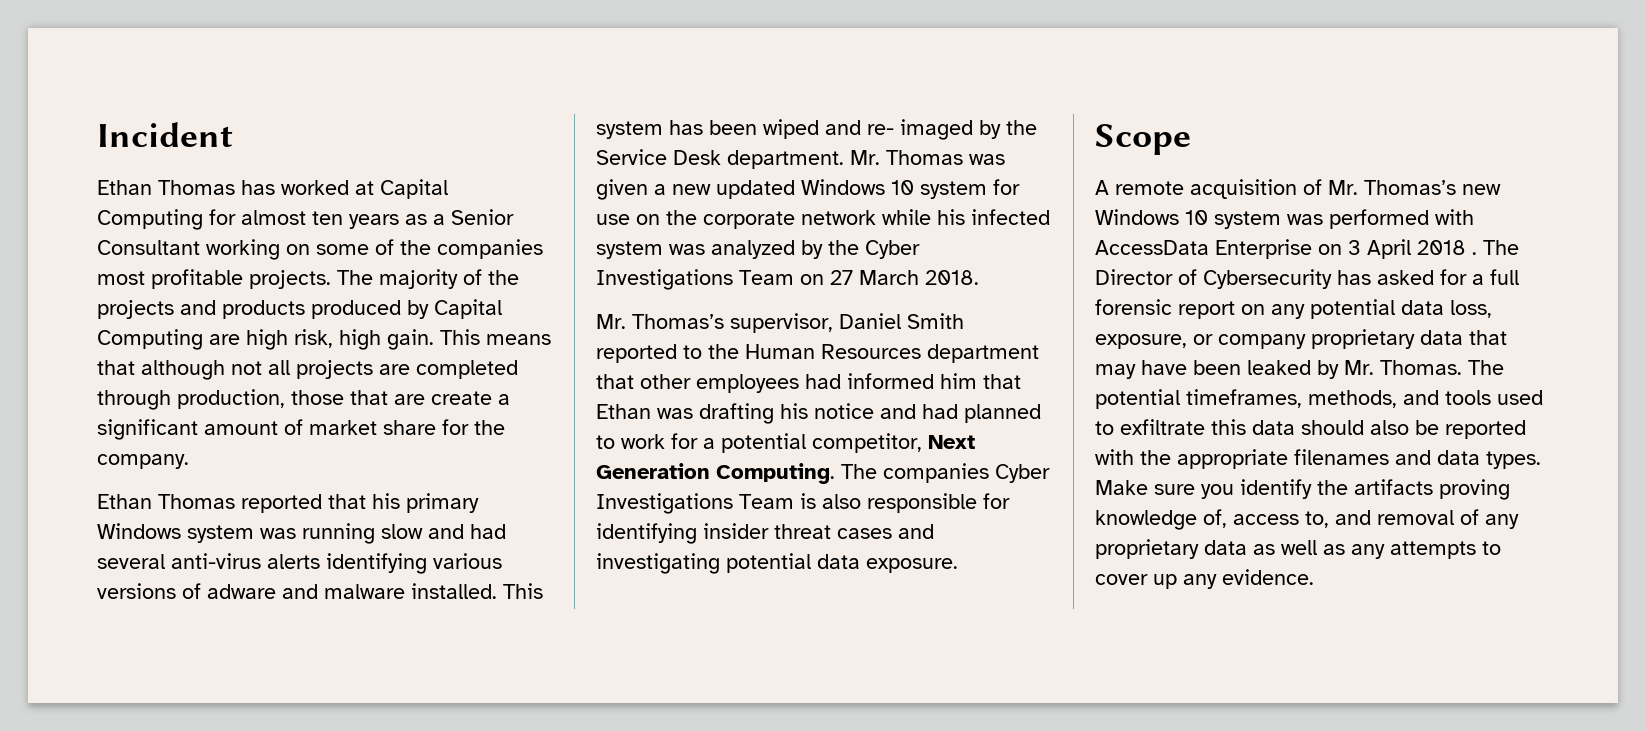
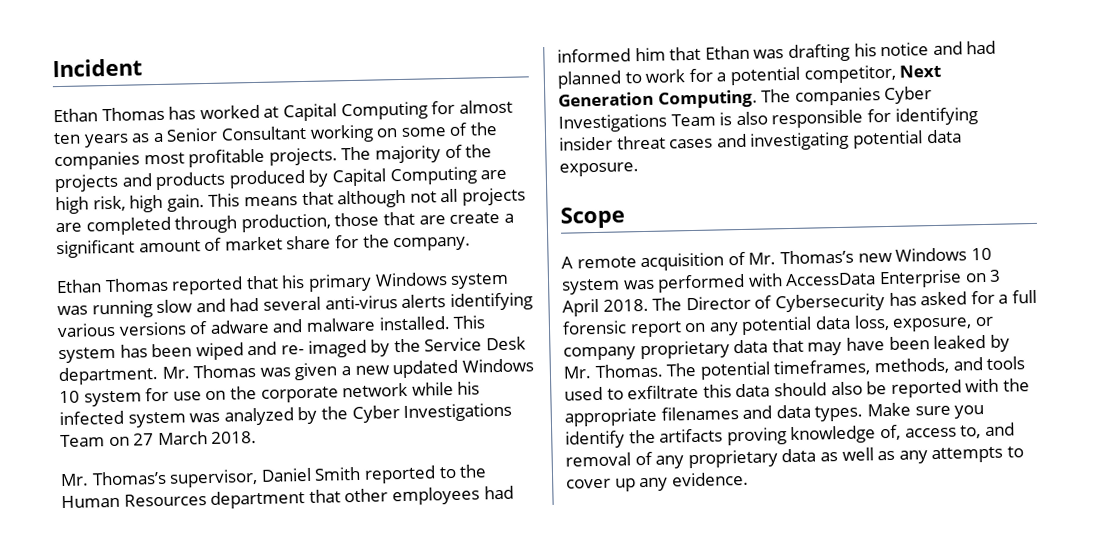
- A remote acquisition of Mr. Thomas’s new Windows 10 system was performed with AccessData Enterprise on 3 April 2018 .
+ A remote acquisition of Mr. Thomas’s new Windows 10 system was performed with AccessData Enterprise on 3 April 2018.

